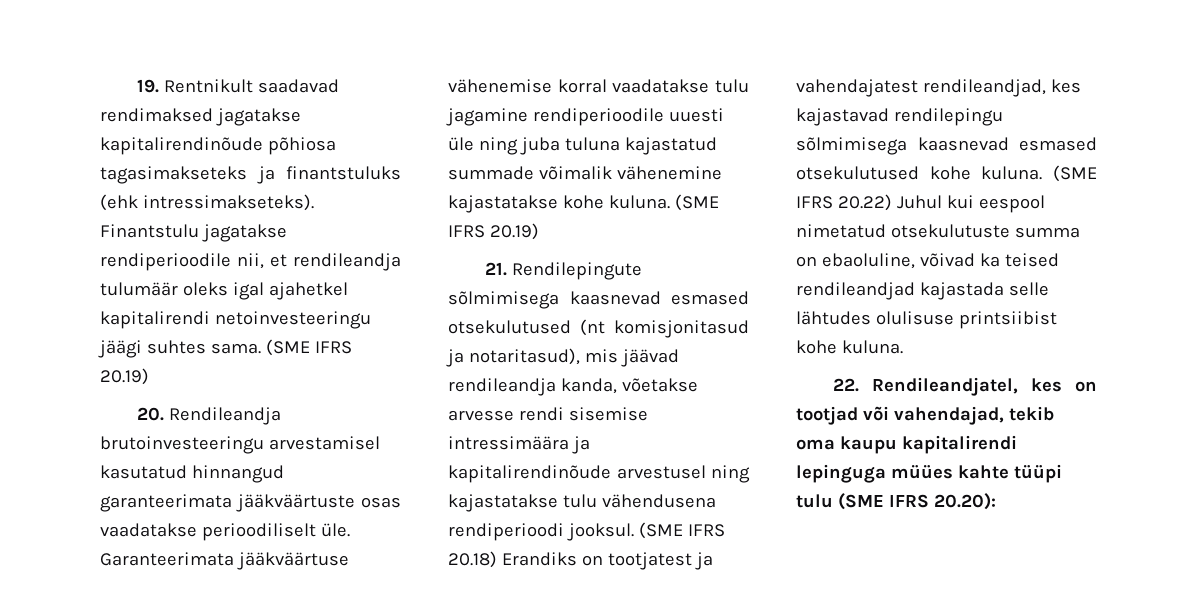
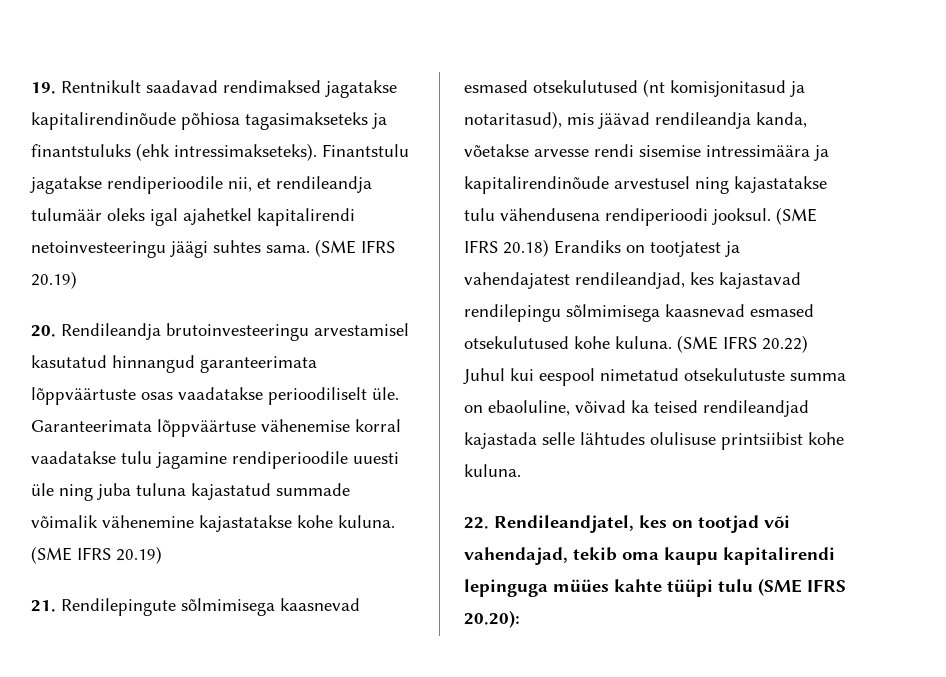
- 20. Rendileandja brutoinvesteeringu arvestamisel kasutatud hinnangud garanteerimata jääkväärtuste osas vaadatakse perioodiliselt üle.
+ 20. Rendileandja brutoinvesteeringu arvestamisel kasutatud hinnangud garanteerimata lõppväärtuste osas vaadatakse perioodiliselt üle.
- Garanteerimata jääkväärtuse vähenemise korral vaadatakse tulu jagamine rendiperioodile uuesti üle ning juba tuluna kajastatud summade võimalik vähenemine kajastatakse kohe kuluna.
+ Garanteerimata lõppväärtuse vähenemise korral vaadatakse tulu jagamine rendiperioodile uuesti üle ning juba tuluna kajastatud summade võimalik vähenemine kajastatakse kohe kuluna.

